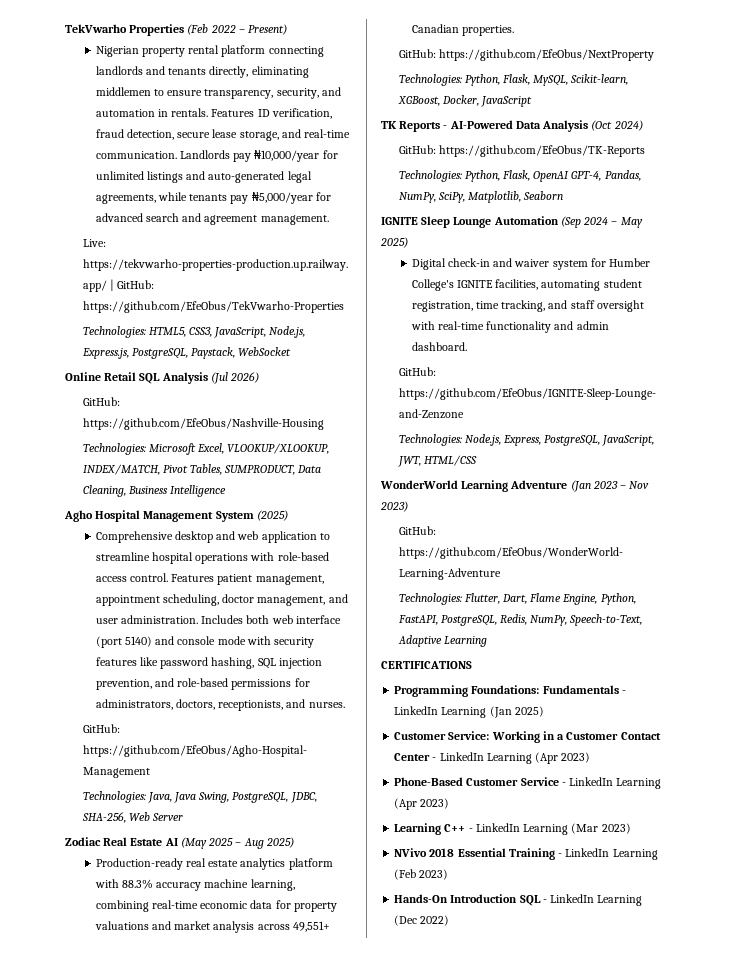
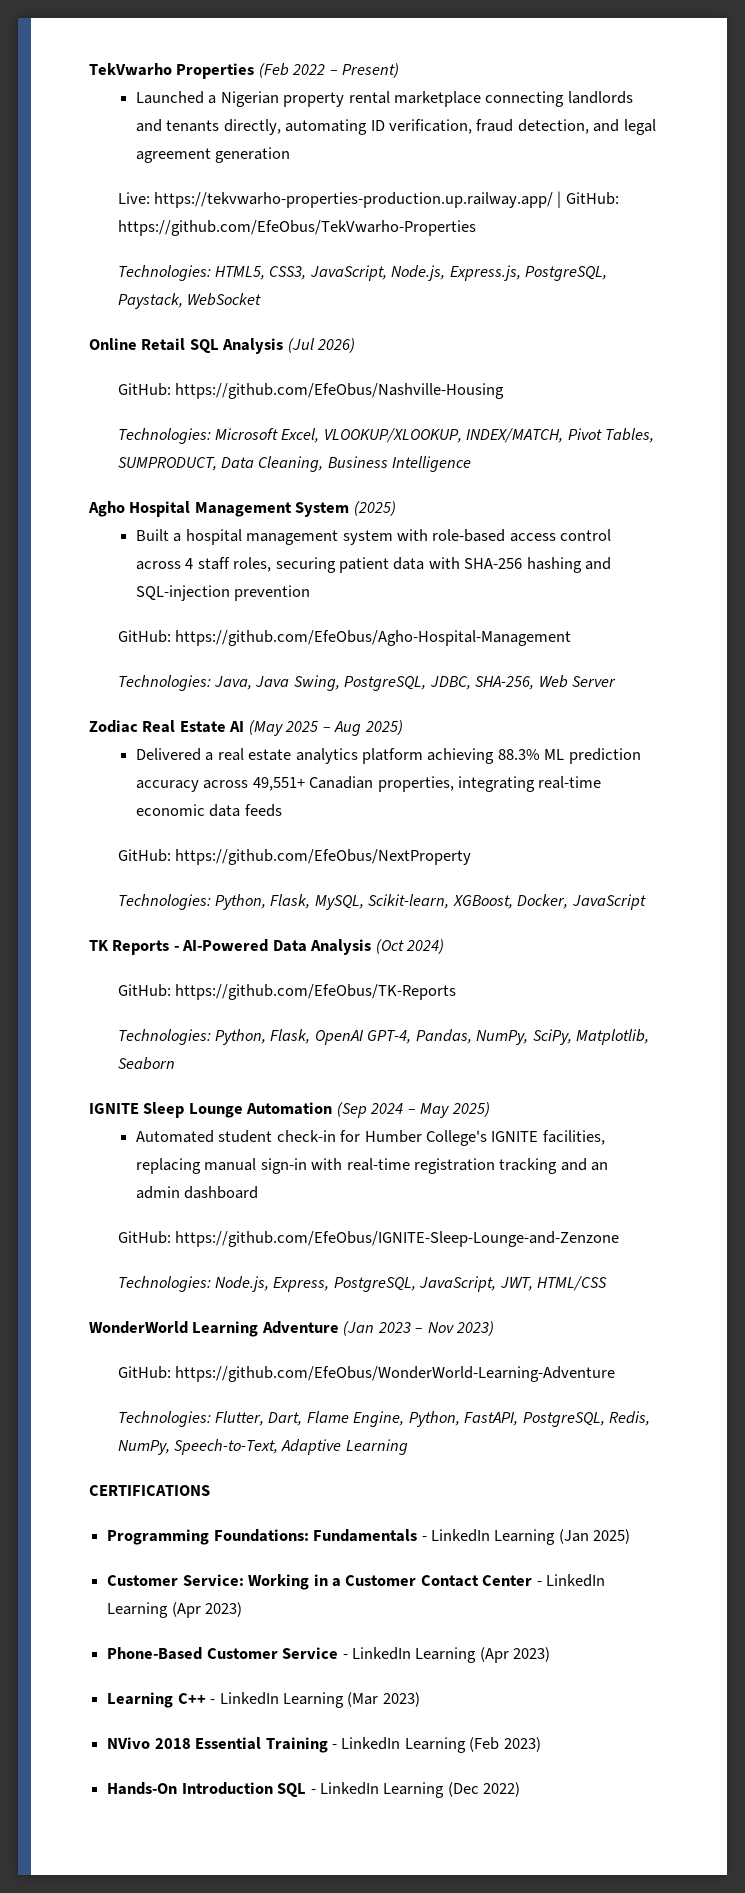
- Nigerian property rental platform connecting landlords and tenants directly, eliminating middlemen to ensure transparency, security, and automation in rentals. Features ID verification, fraud detection, secure lease storage, and real-time communication. Landlords pay ₦10,000/year for unlimited listings and auto-generated legal agreements, while tenants pay ₦5,000/year for advanced search and agreement management.
+ Launched a Nigerian property rental marketplace connecting landlords and tenants directly, automating ID verification, fraud detection, and legal agreement generation
- Comprehensive desktop and web application to streamline hospital operations with role-based access control. Features patient management, appointment scheduling, doctor management, and user administration. Includes both web interface (port 5140) and console mode with security features like password hashing, SQL injection prevention, and role-based permissions for administrators, doctors, receptionists, and nurses.
+ Built a hospital management system with role-based access control across 4 staff roles, securing patient data with SHA-256 hashing and SQL-injection prevention
- Production-ready real estate analytics platform with 88.3% accuracy machine learning, combining real-time economic data for property valuations and market analysis across 49,551+ Canadian properties.
+ Delivered a real estate analytics platform achieving 88.3% ML prediction accuracy across 49,551+ Canadian properties, integrating real-time economic data feeds
- Digital check-in and waiver system for Humber College's IGNITE facilities, automating student registration, time tracking, and staff oversight with real-time functionality and admin dashboard.
+ Automated student check-in for Humber College's IGNITE facilities, replacing manual sign-in with real-time registration tracking and an admin dashboard

